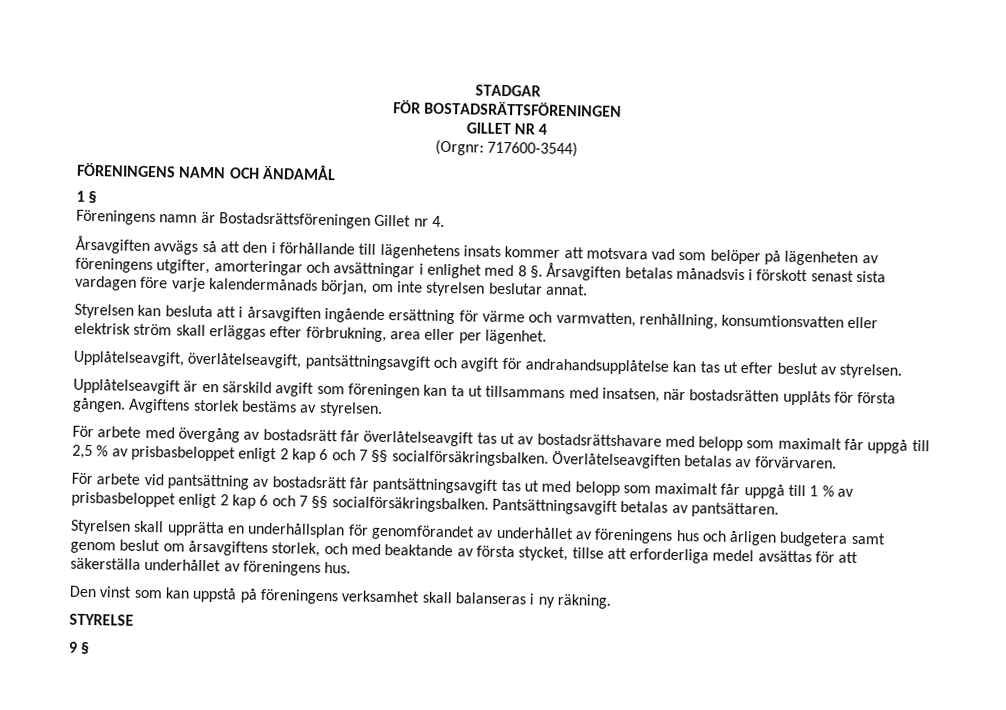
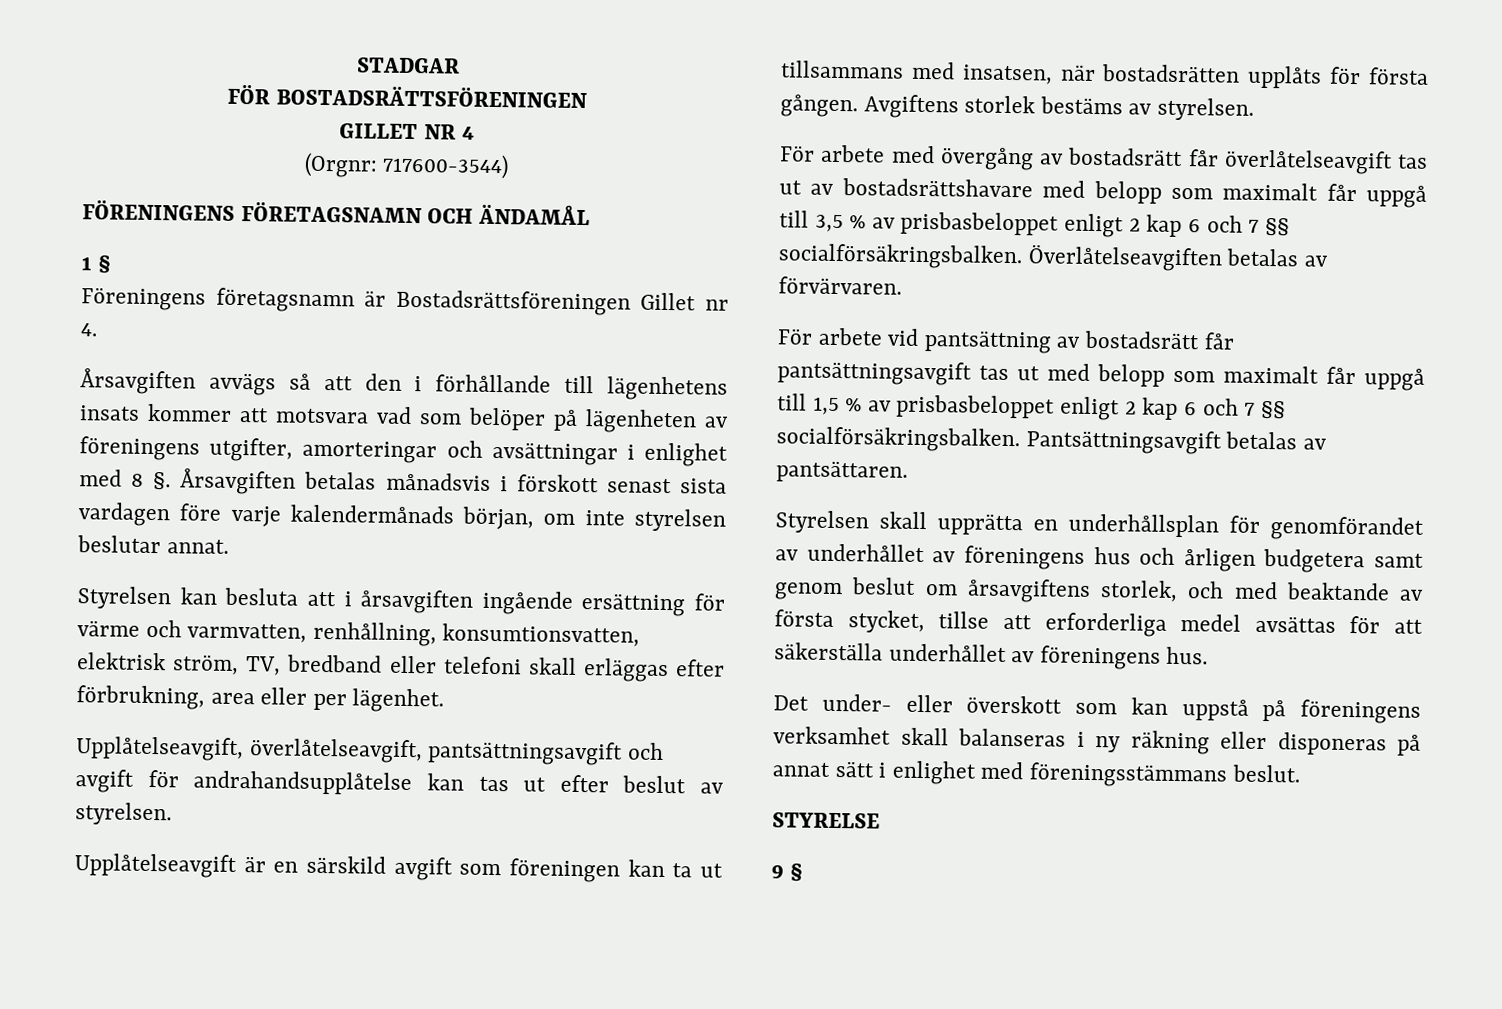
- FÖRENINGENS NAMN OCH ÄNDAMÅL
+ FÖRENINGENS FÖRETAGSNAMN OCH ÄNDAMÅL
- Föreningens namn är Bostadsrättsföreningen Gillet nr 4.
+ Föreningens företagsnamn är Bostadsrättsföreningen Gillet nr 4.
- Styrelsen kan besluta att i årsavgiften ingående ersättning för värme och varmvatten, renhållning, konsumtionsvatten eller elektrisk ström skall erläggas efter förbrukning, area eller per lägenhet.
+ Styrelsen kan besluta att i årsavgiften ingående ersättning för värme och varmvatten, renhållning, konsumtionsvatten, elektrisk ström, TV, bredband eller telefoni skall erläggas efter förbrukning, area eller per lägenhet.
- För arbete med övergång av bostadsrätt får överlåtelseavgift tas ut av bostadsrättshavare med belopp som maximalt får uppgå till 2,5 % av prisbasbeloppet enligt 2 kap 6 och 7 §§ socialförsäkringsbalken.
+ För arbete med övergång av bostadsrätt får överlåtelseavgift tas ut av bostadsrättshavare med belopp som maximalt får uppgå till 3,5 % av prisbasbeloppet enligt 2 kap 6 och 7 §§ socialförsäkringsbalken.
- För arbete vid pantsättning av bostadsrätt får pantsättningsavgift tas ut med belopp som maximalt får uppgå till 1 % av prisbasbeloppet enligt 2 kap 6 och 7 §§ socialförsäkringsbalken.
+ För arbete vid pantsättning av bostadsrätt får pantsättningsavgift tas ut med belopp som maximalt får uppgå till 1,5 % av prisbasbeloppet enligt 2 kap 6 och 7 §§ socialförsäkringsbalken.
- Den vinst som kan uppstå på föreningens verksamhet skall balanseras i ny räkning.
+ Det under- eller överskott som kan uppstå på föreningens verksamhet skall balanseras i ny räkning eller disponeras på annat sätt i enlighet med föreningsstämmans beslut.

